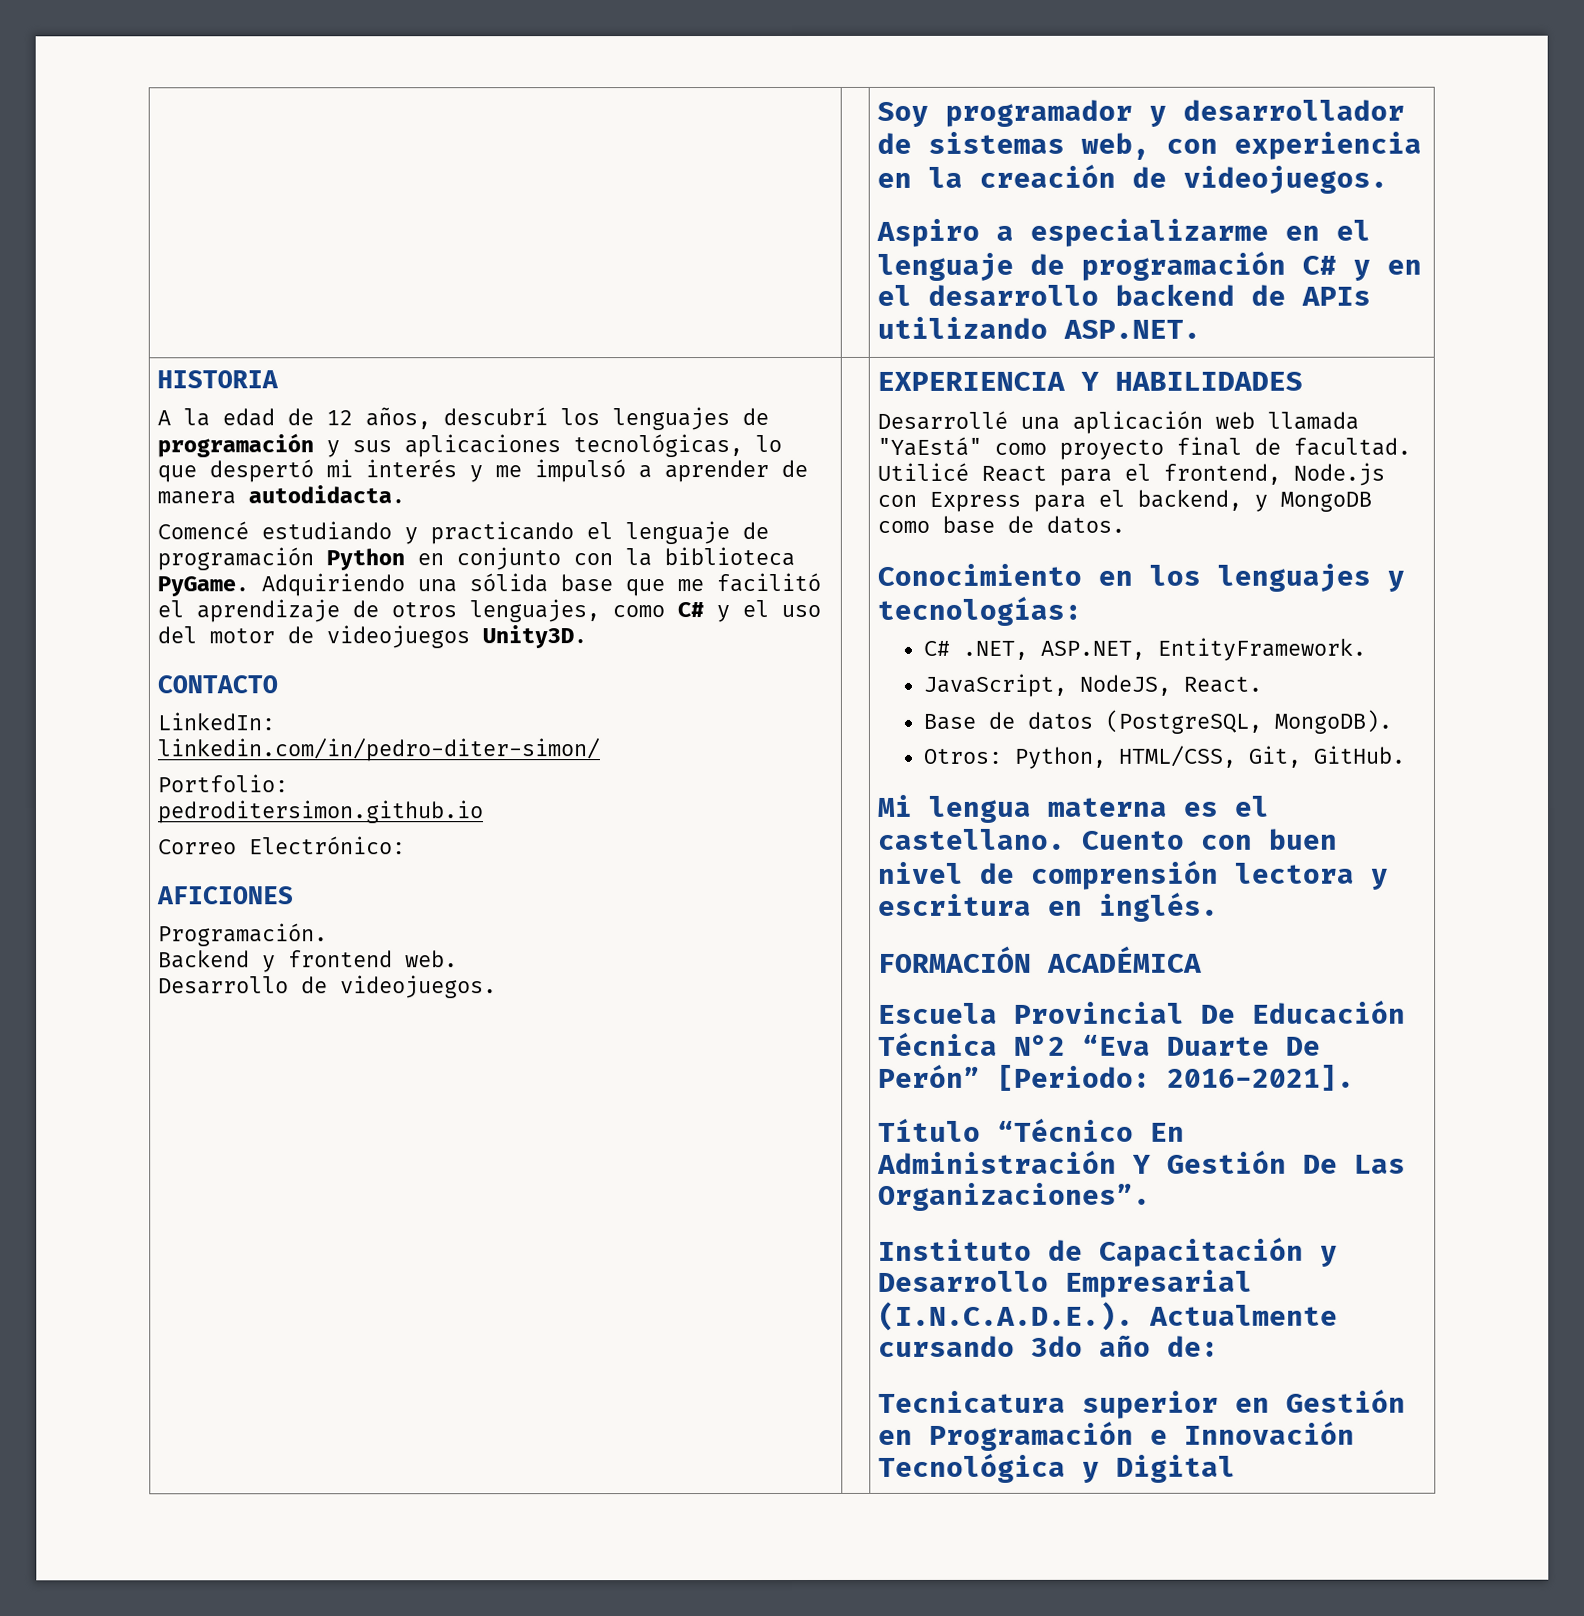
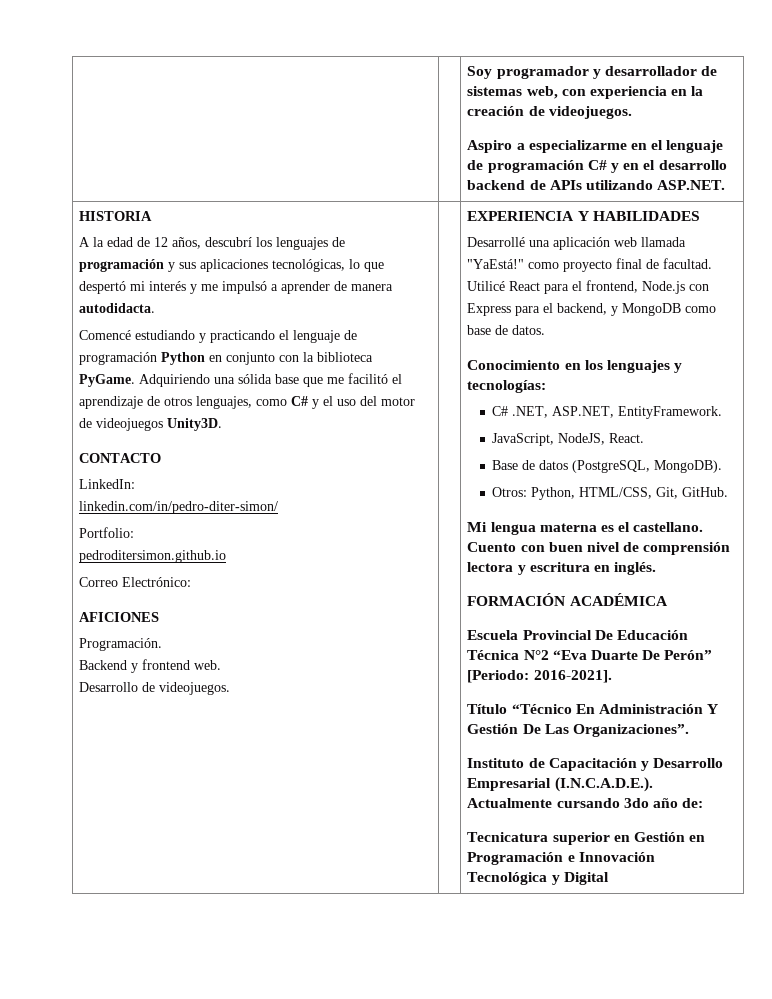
- Desarrollé una aplicación web llamada "YaEstá" como proyecto final de facultad.
+ Desarrollé una aplicación web llamada "YaEstá!" como proyecto final de facultad.

